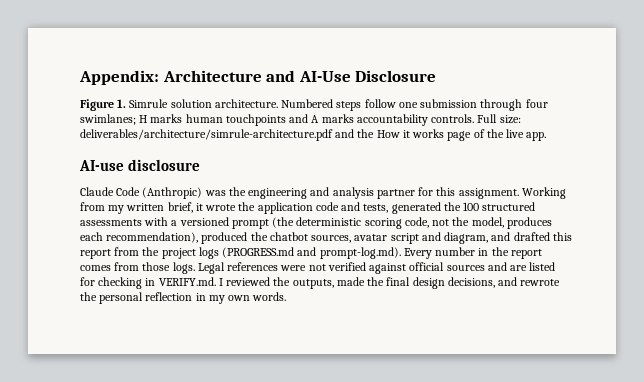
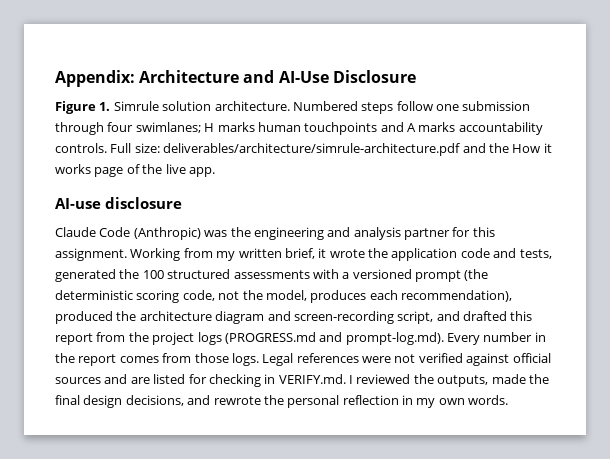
- Working from my written brief, it wrote the application code and tests, generated the 100 structured assessments with a versioned prompt (the deterministic scoring code, not the model, produces each recommendation), produced the chatbot sources, avatar script and diagram, and drafted this report from the project logs (PROGRESS.md and prompt-log.md). Every number in the report comes from those logs.
+ Working from my written brief, it wrote the application code and tests, generated the 100 structured assessments with a versioned prompt (the deterministic scoring code, not the model, produces each recommendation), produced the architecture diagram and screen-recording script, and drafted this report from the project logs (PROGRESS.md and prompt-log.md). Every number in the report comes from those logs.

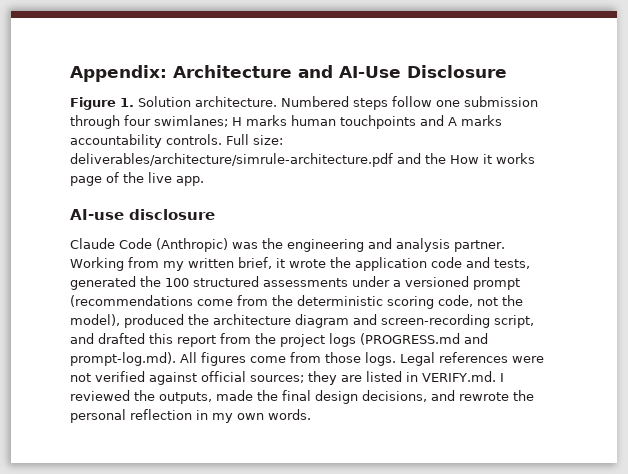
- Figure 1. Simrule solution architecture.
+ Figure 1. Solution architecture.
- Claude Code (Anthropic) was the engineering and analysis partner for this assignment.
+ Claude Code (Anthropic) was the engineering and analysis partner.
- Working from my written brief, it wrote the application code and tests, generated the 100 structured assessments with a versioned prompt (the deterministic scoring code, not the model, produces each recommendation), produced the architecture diagram and screen-recording script, and drafted this report from the project logs (PROGRESS.md and prompt-log.md). Every number in the report comes from those logs.
+ Working from my written brief, it wrote the application code and tests, generated the 100 structured assessments under a versioned prompt (recommendations come from the deterministic scoring code, not the model), produced the architecture diagram and screen-recording script, and drafted this report from the project logs (PROGRESS.md and prompt-log.md). All figures come from those logs.
- Legal references were not verified against official sources and are listed for checking in VERIFY.md. I reviewed the outputs, made the final design decisions, and rewrote the personal reflection in my own words.
+ Legal references were not verified against official sources; they are listed in VERIFY.md. I reviewed the outputs, made the final design decisions, and rewrote the personal reflection in my own words.

